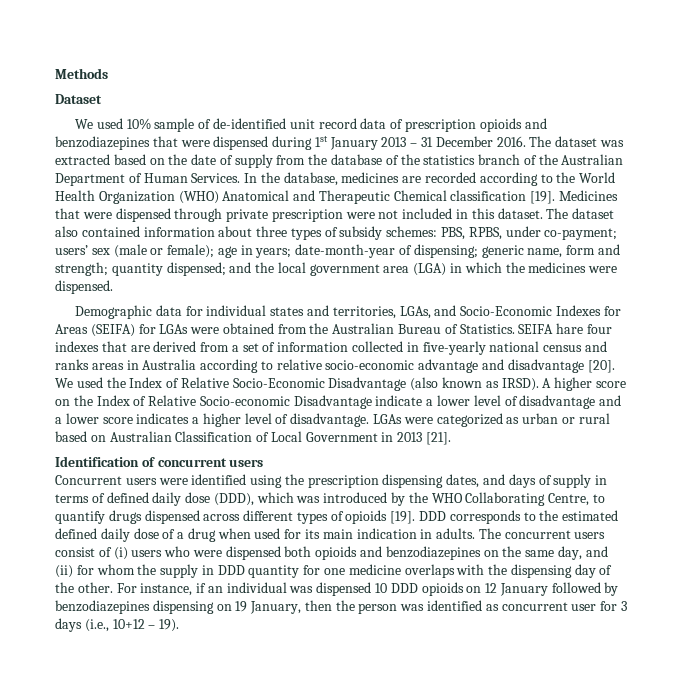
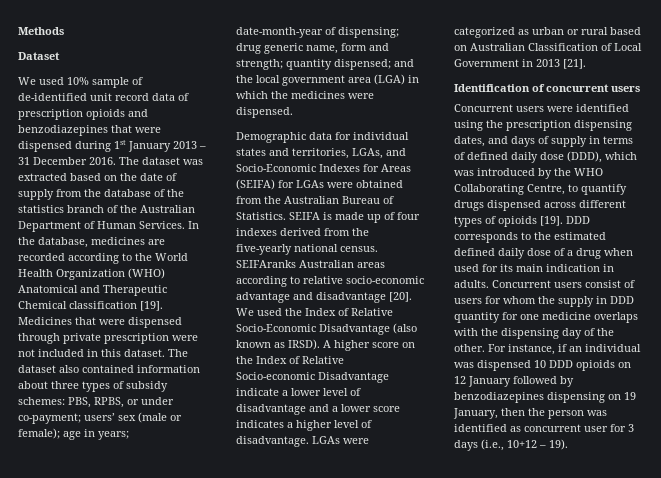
- The dataset also contained information about three types of subsidy schemes: PBS, RPBS, under co-payment; users’ sex (male or female); age in years; date-month-year of dispensing; generic name, form and strength; quantity dispensed; and the local government area (LGA) in which the medicines were dispensed.
+ The dataset also contained information about three types of subsidy schemes: PBS, RPBS, or under co-payment; users’ sex (male or female); age in years; date-month-year of dispensing; drug generic name, form and strength; quantity dispensed; and the local government area (LGA) in which the medicines were dispensed.
- SEIFA hare four indexes that are derived from a set of information collected in five-yearly national census and ranks areas in Australia according to relative socio-economic advantage and disadvantage [20].
+ SEIFA is made up of four indexes derived from the five-yearly national census. SEIFAranks Australian areas according to relative socio-economic advantage and disadvantage [20].
- The concurrent users consist of (i) users who were dispensed both opioids and benzodiazepines on the same day, and (ii) for whom the supply in DDD quantity for one medicine overlaps with the dispensing day of the other.
+ Concurrent users consist of users for whom the supply in DDD quantity for one medicine overlaps with the dispensing day of the other.

